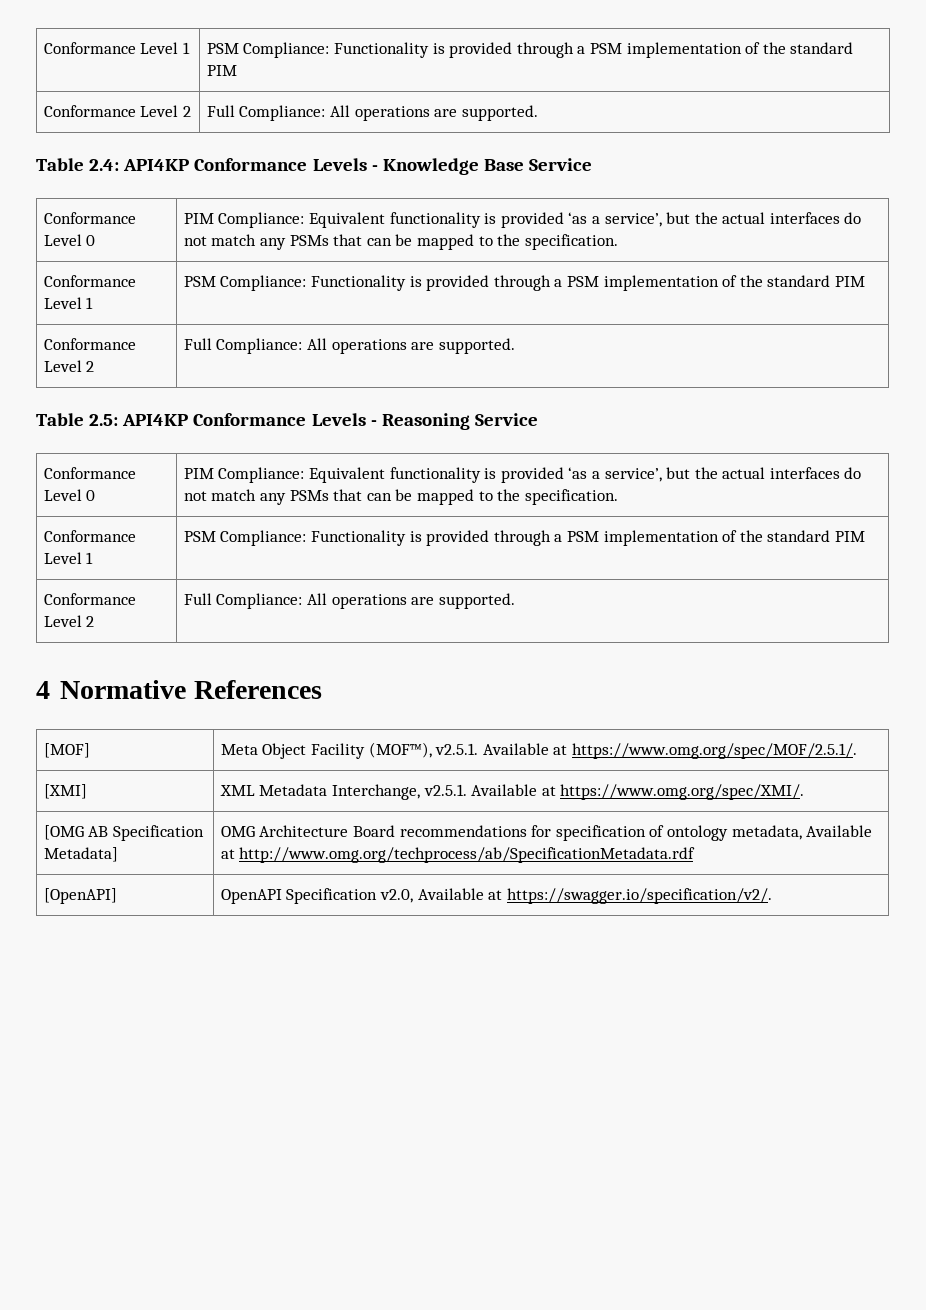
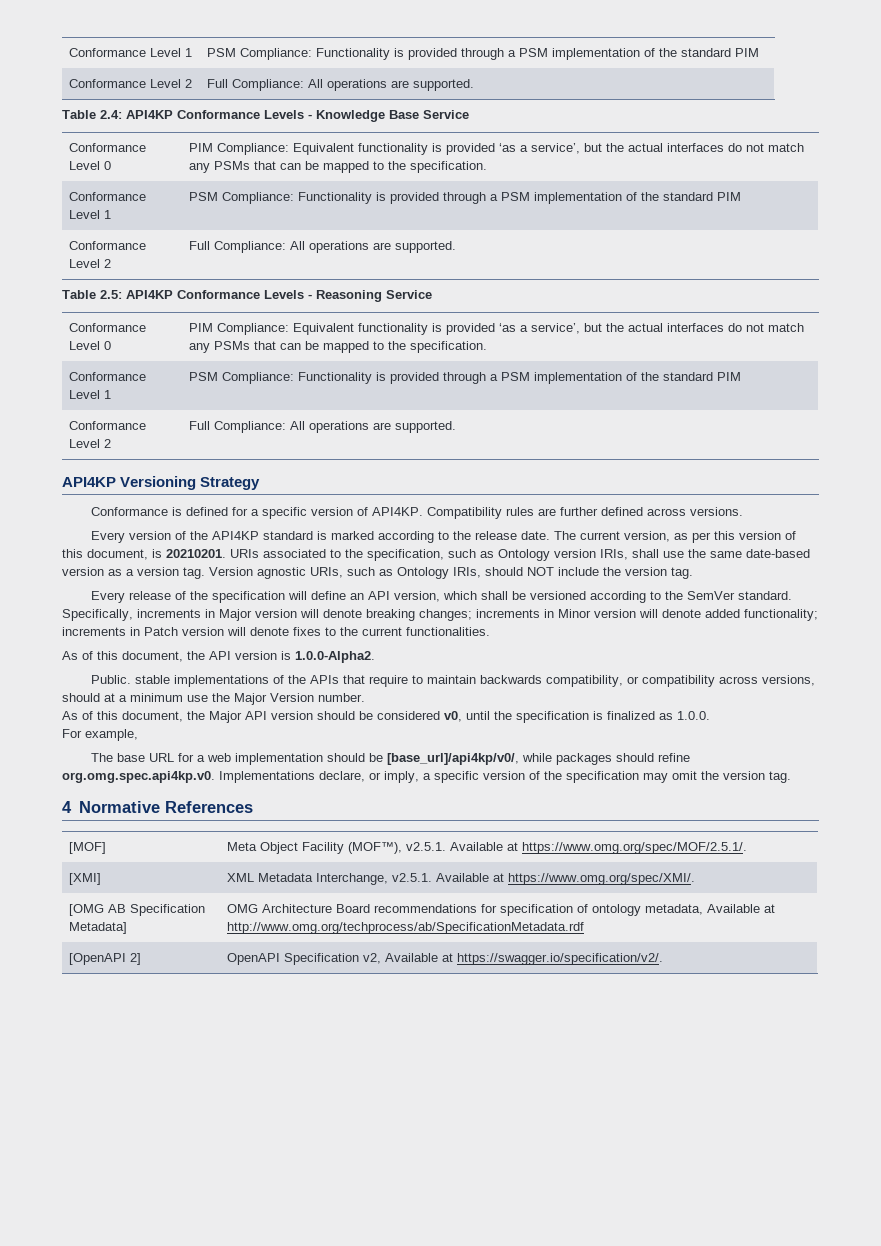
+ API4KP Versioning Strategy
+ Conformance is defined for a specific version of API4KP. Compatibility rules are further defined across versions.
+ Every version of the API4KP standard is marked according to the release date. The current version, as per this version of this document, is 20210201. URIs associated to the specification, such as Ontology version IRIs, shall use the same date-based version as a version tag. Version agnostic URIs, such as Ontology IRIs, should NOT include the version tag.
+ Every release of the specification will define an API version, which shall be versioned according to the SemVer standard. Specifically, increments in Major version will denote breaking changes; increments in Minor version will denote added functionality; increments in Patch version will denote fixes to the current functionalities.
+ As of this document, the API version is 1.0.0-Alpha2.
+ Public. stable implementations of the APIs that require to maintain backwards compatibility, or compatibility across versions, should at a minimum use the Major Version number.
+ As of this document, the Major API version should be considered v0, until the specification is finalized as 1.0.0.
+ For example,
+ The base URL for a web implementation should be [base_url]/api4kp/v0/, while packages should refine org.omg.spec.api4kp.v0. Implementations declare, or imply, a specific version of the specification may omit the version tag.
- [OpenAPI] | OpenAPI Specification v2.0, Available at https://swagger.io/specification/v2/.
+ [OpenAPI 2] | OpenAPI Specification v2, Available at https://swagger.io/specification/v2/.

